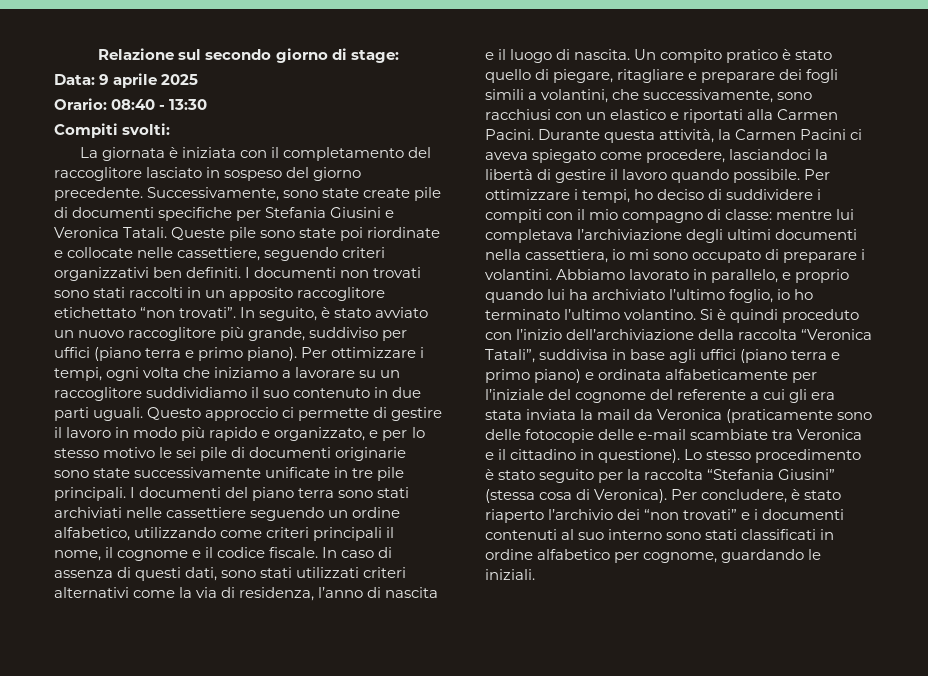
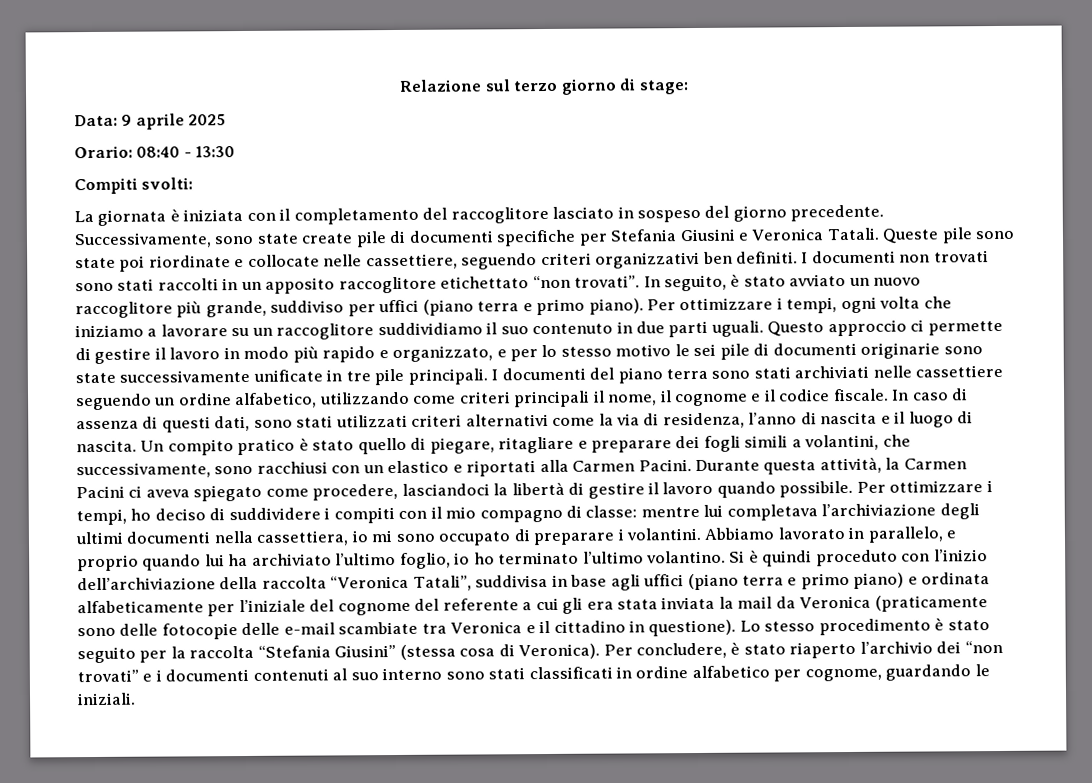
- Relazione sul secondo giorno di stage:
+ Relazione sul terzo giorno di stage:

